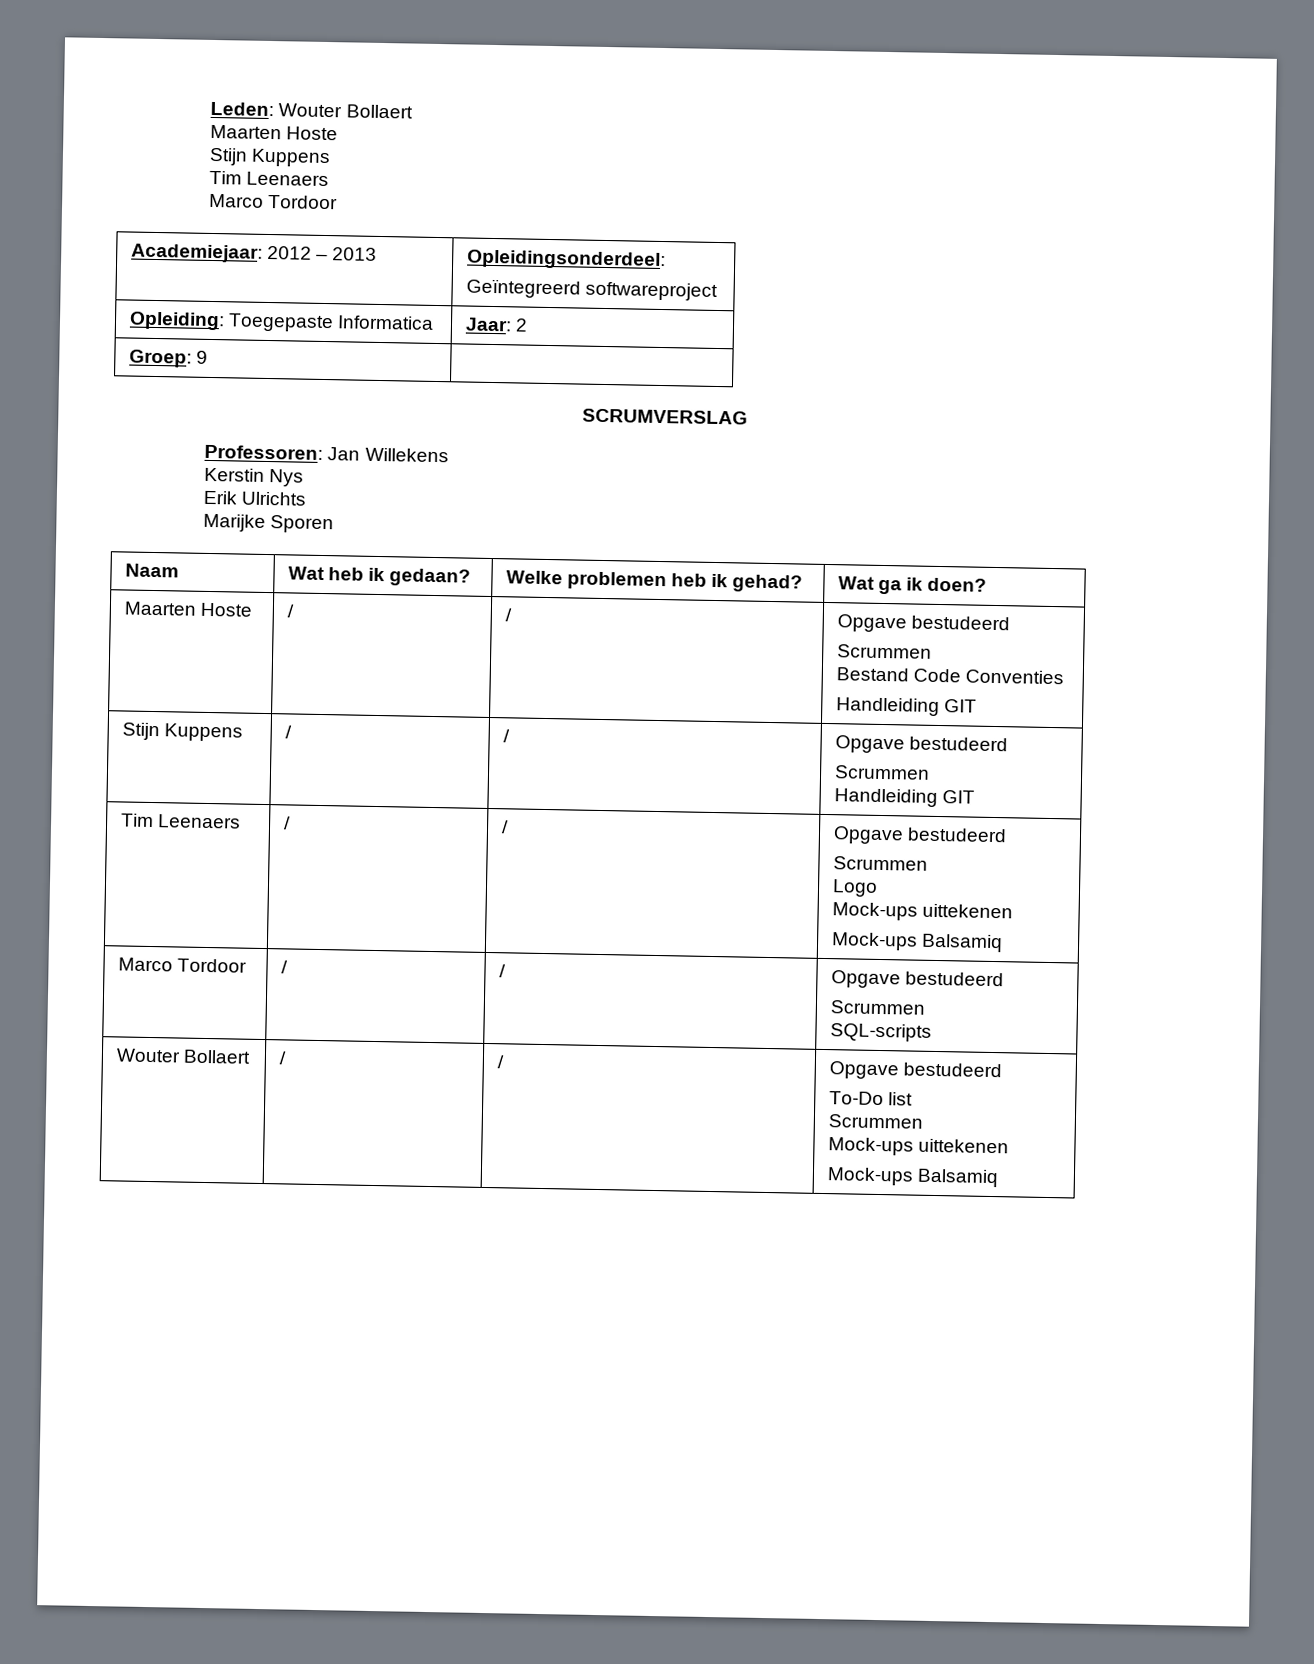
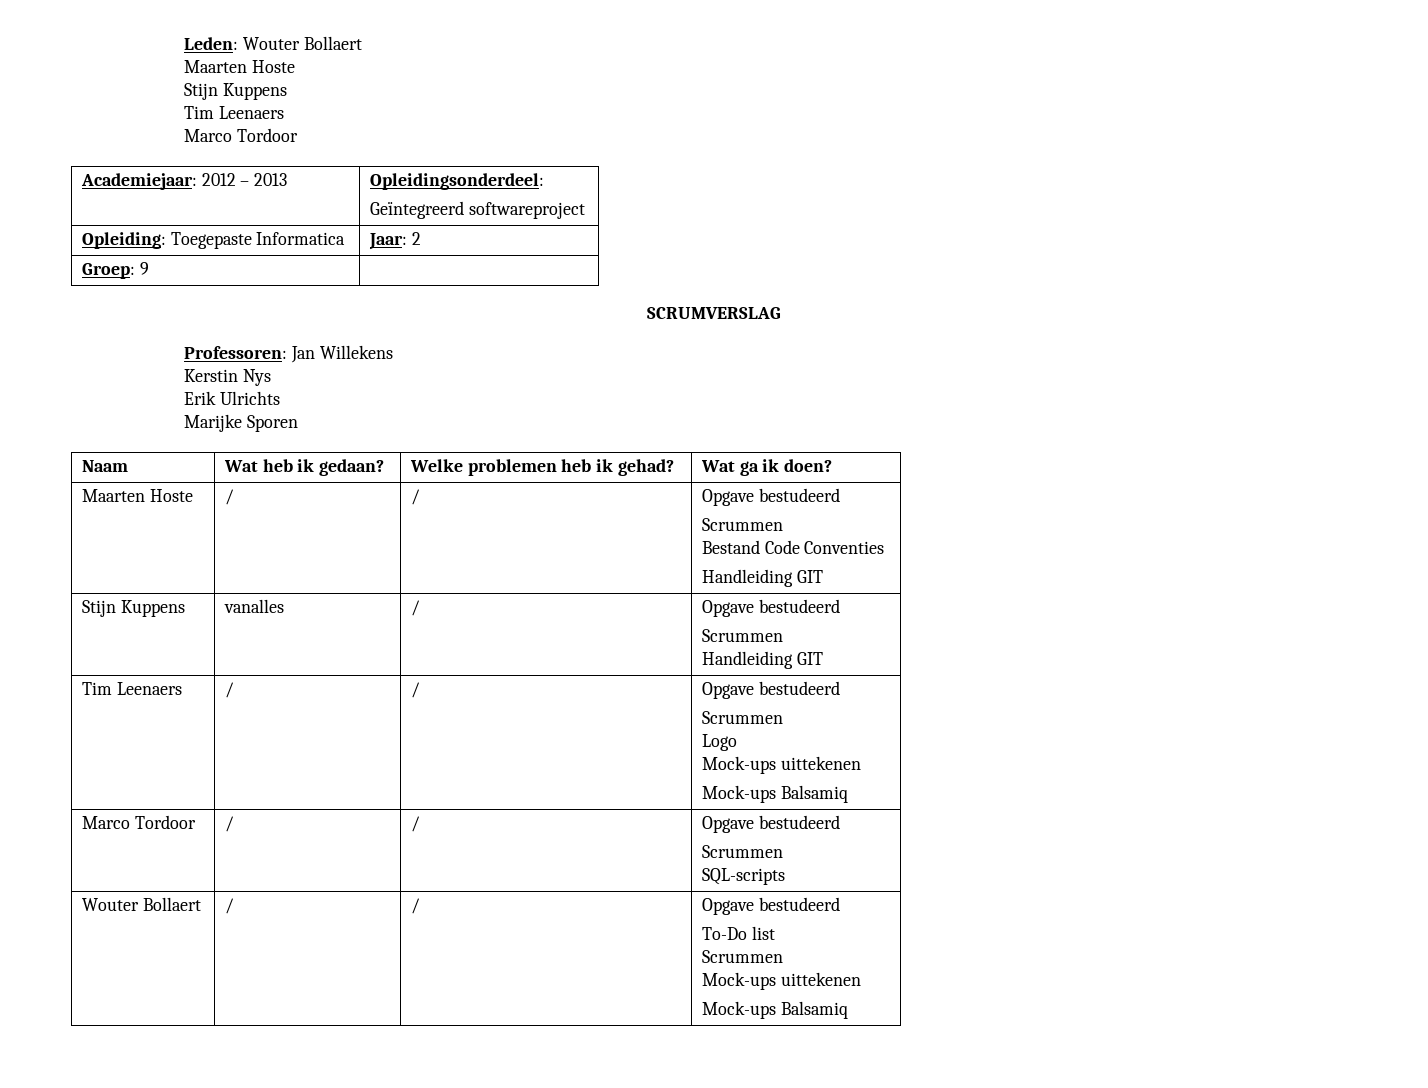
- Stijn Kuppens | / | / | Opgave bestudeerd
+ Stijn Kuppens | vanalles | / | Opgave bestudeerd

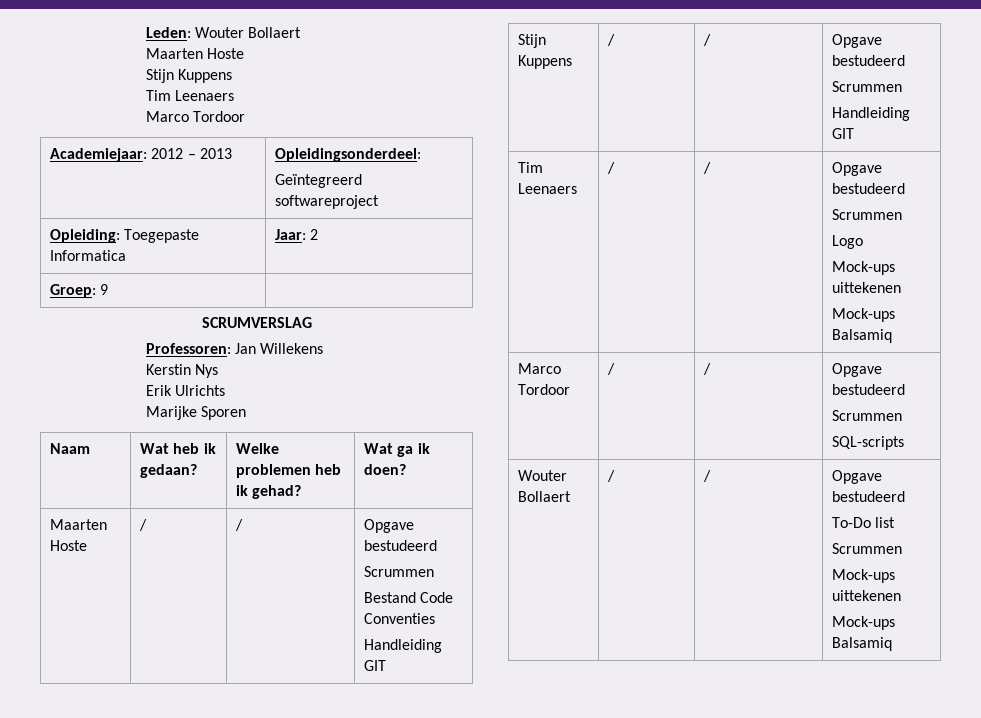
- Stijn Kuppens | vanalles | / | Opgave bestudeerd
+ Stijn Kuppens | / | / | Opgave bestudeerd

